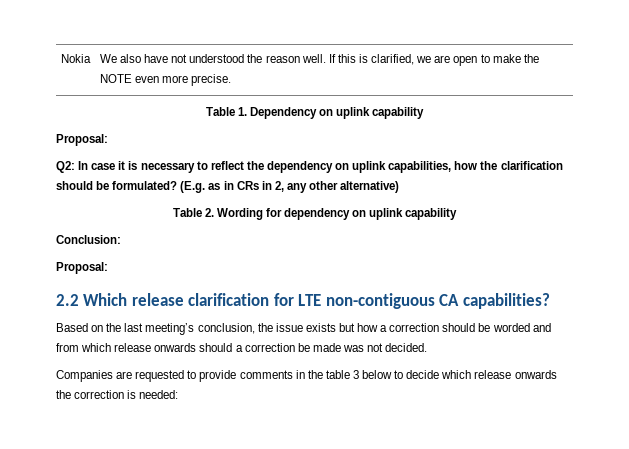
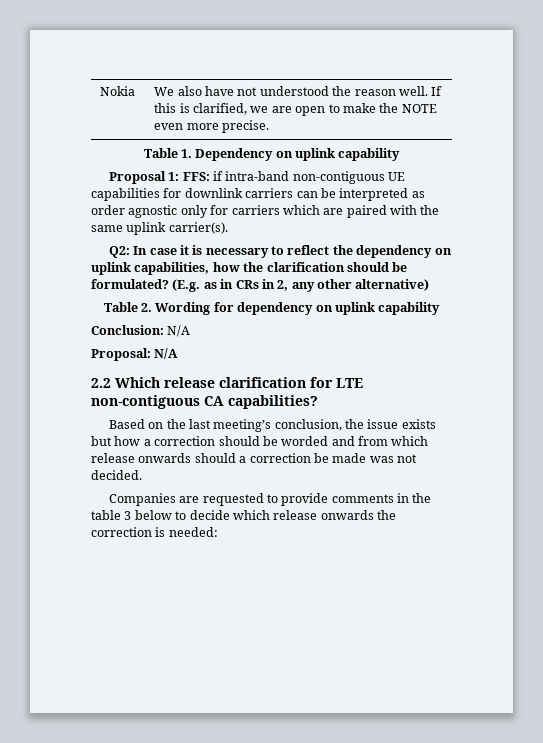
  Table 1. Dependency on uplink capability
- Proposal:
+ Proposal 1: FFS: if intra-band non-contiguous UE capabilities for downlink carriers can be interpreted as order agnostic only for carriers which are paired with the same uplink carrier(s).
- Conclusion:
- Proposal:
+ Conclusion: N/A
+ Proposal: N/A

